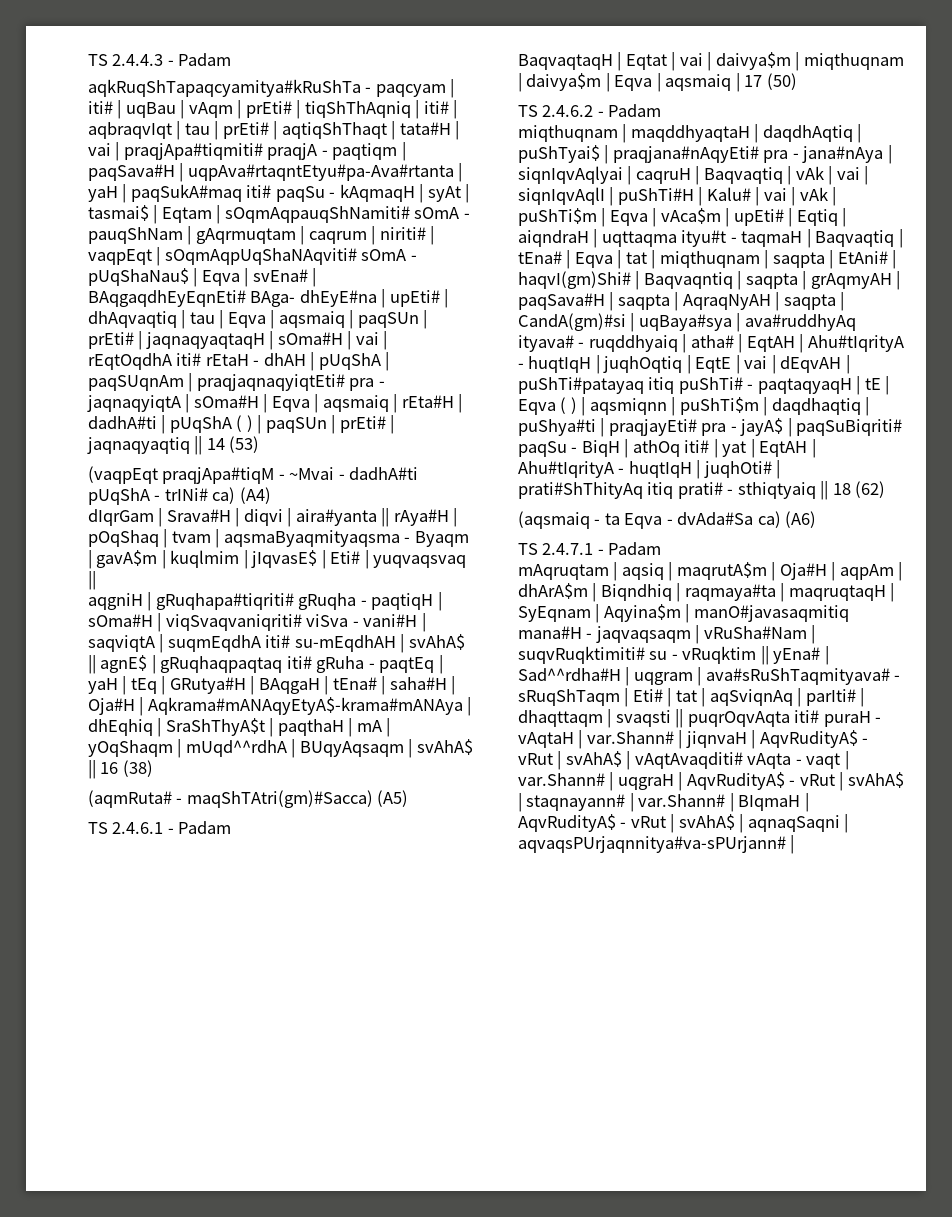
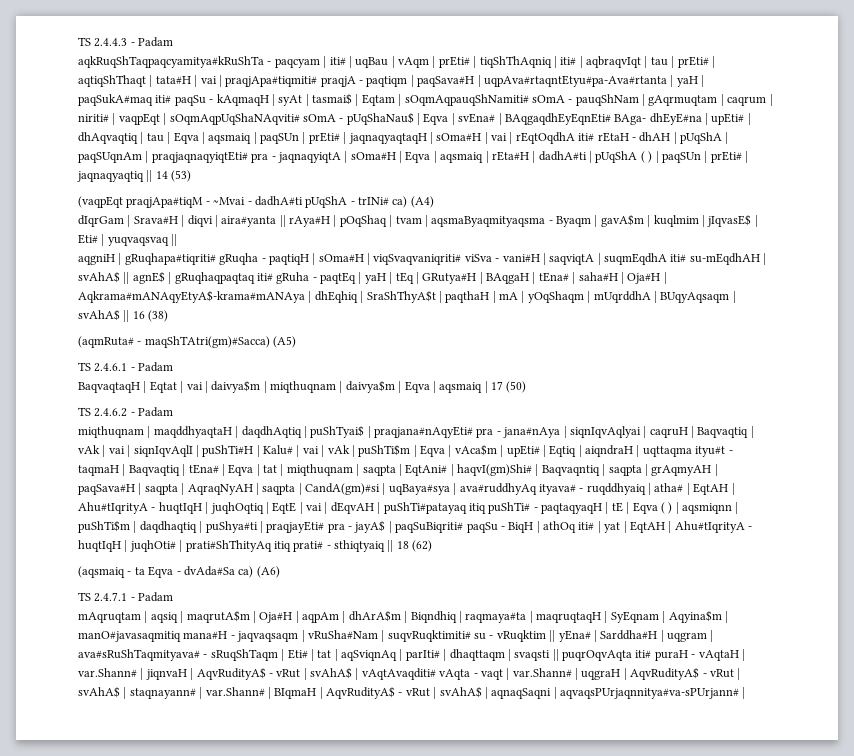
- aqkRuqShTapaqcyamitya#kRuShTa - paqcyam | iti# | uqBau | vAqm | prEti# | tiqShThAqniq | iti# | aqbraqvIqt | tau | prEti# | aqtiqShThaqt | tata#H | vai | praqjApa#tiqmiti# praqjA - paqtiqm | paqSava#H | uqpAva#rtaqntEtyu#pa-Ava#rtanta | yaH | paqSukA#maq iti# paqSu - kAqmaqH | syAt | tasmai$ | Eqtam | sOqmAqpauqShNamiti# sOmA - pauqShNam | gAqrmuqtam | caqrum | niriti# | vaqpEqt | sOqmAqpUqShaNAqviti# sOmA - pUqShaNau$ | Eqva | svEna# | BAqgaqdhEyEqnEti# BAga- dhEyE#na | upEti# | dhAqvaqtiq | tau | Eqva | aqsmaiq | paqSUn | prEti# | jaqnaqyaqtaqH | sOma#H | vai | rEqtOqdhA iti# rEtaH - dhAH | pUqShA | paqSUqnAm | praqjaqnaqyiqtEti# pra - jaqnaqyiqtA | sOma#H | Eqva | aqsmaiq | rEta#H | dadhA#ti | pUqShA ( ) | paqSUn | prEti# | jaqnaqyaqtiq || 14 (53)
+ aqkRuqShTaqpaqcyamitya#kRuShTa - paqcyam | iti# | uqBau | vAqm | prEti# | tiqShThAqniq | iti# | aqbraqvIqt | tau | prEti# | aqtiqShThaqt | tata#H | vai | praqjApa#tiqmiti# praqjA - paqtiqm | paqSava#H | uqpAva#rtaqntEtyu#pa-Ava#rtanta | yaH | paqSukA#maq iti# paqSu - kAqmaqH | syAt | tasmai$ | Eqtam | sOqmAqpauqShNamiti# sOmA - pauqShNam | gAqrmuqtam | caqrum | niriti# | vaqpEqt | sOqmAqpUqShaNAqviti# sOmA - pUqShaNau$ | Eqva | svEna# | BAqgaqdhEyEqnEti# BAga- dhEyE#na | upEti# | dhAqvaqtiq | tau | Eqva | aqsmaiq | paqSUn | prEti# | jaqnaqyaqtaqH | sOma#H | vai | rEqtOqdhA iti# rEtaH - dhAH | pUqShA | paqSUqnAm | praqjaqnaqyiqtEti# pra - jaqnaqyiqtA | sOma#H | Eqva | aqsmaiq | rEta#H | dadhA#ti | pUqShA ( ) | paqSUn | prEti# | jaqnaqyaqtiq || 14 (53)
- aqgniH | gRuqhapa#tiqriti# gRuqha - paqtiqH | sOma#H | viqSvaqvaniqriti# viSva - vani#H | saqviqtA | suqmEqdhA iti# su-mEqdhAH | svAhA$ || agnE$ | gRuqhaqpaqtaq iti# gRuha - paqtEq | yaH | tEq | GRutya#H | BAqgaH | tEna# | saha#H | Oja#H | Aqkrama#mANAqyEtyA$-krama#mANAya | dhEqhiq | SraShThyA$t | paqthaH | mA | yOqShaqm | mUqd^^rdhA | BUqyAqsaqm | svAhA$ || 16 (38)
+ aqgniH | gRuqhapa#tiqriti# gRuqha - paqtiqH | sOma#H | viqSvaqvaniqriti# viSva - vani#H | saqviqtA | suqmEqdhA iti# su-mEqdhAH | svAhA$ || agnE$ | gRuqhaqpaqtaq iti# gRuha - paqtEq | yaH | tEq | GRutya#H | BAqgaH | tEna# | saha#H | Oja#H | Aqkrama#mANAqyEtyA$-krama#mANAya | dhEqhiq | SraShThyA$t | paqthaH | mA | yOqShaqm | mUqrddhA | BUqyAqsaqm | svAhA$ || 16 (38)
- miqthuqnam | maqddhyaqtaH | daqdhAqtiq | puShTyai$ | praqjana#nAqyEti# pra - jana#nAya | siqnIqvAqlyai | caqruH | Baqvaqtiq | vAk | vai | siqnIqvAqlI | puShTi#H | Kalu# | vai | vAk | puShTi$m | Eqva | vAca$m | upEti# | Eqtiq | aiqndraH | uqttaqma ityu#t - taqmaH | Baqvaqtiq | tEna# | Eqva | tat | miqthuqnam | saqpta | EtAni# | haqvI(gm)Shi# | Baqvaqntiq | saqpta | grAqmyAH | paqSava#H | saqpta | AqraqNyAH | saqpta | CandA(gm)#si | uqBaya#sya | ava#ruddhyAq ityava# - ruqddhyaiq | atha# | EqtAH | Ahu#tIqrityA - huqtIqH | juqhOqtiq | EqtE | vai | dEqvAH | puShTi#patayaq itiq puShTi# - paqtaqyaqH | tE | Eqva ( ) | aqsmiqnn | puShTi$m | daqdhaqtiq | puShya#ti | praqjayEti# pra - jayA$ | paqSuBiqriti# paqSu - BiqH | athOq iti# | yat | EqtAH | Ahu#tIqrityA - huqtIqH | juqhOti# | prati#ShThityAq itiq prati# - sthiqtyaiq || 18 (62)
+ miqthuqnam | maqddhyaqtaH | daqdhAqtiq | puShTyai$ | praqjana#nAqyEti# pra - jana#nAya | siqnIqvAqlyai | caqruH | Baqvaqtiq | vAk | vai | siqnIqvAqlI | puShTi#H | Kalu# | vai | vAk | puShTi$m | Eqva | vAca$m | upEti# | Eqtiq | aiqndraH | uqttaqma ityu#t - taqmaH | Baqvaqtiq | tEna# | Eqva | tat | miqthuqnam | saqpta | EqtAni# | haqvI(gm)Shi# | Baqvaqntiq | saqpta | grAqmyAH | paqSava#H | saqpta | AqraqNyAH | saqpta | CandA(gm)#si | uqBaya#sya | ava#ruddhyAq ityava# - ruqddhyaiq | atha# | EqtAH | Ahu#tIqrityA - huqtIqH | juqhOqtiq | EqtE | vai | dEqvAH | puShTi#patayaq itiq puShTi# - paqtaqyaqH | tE | Eqva ( ) | aqsmiqnn | puShTi$m | daqdhaqtiq | puShya#ti | praqjayEti# pra - jayA$ | paqSuBiqriti# paqSu - BiqH | athOq iti# | yat | EqtAH | Ahu#tIqrityA - huqtIqH | juqhOti# | prati#ShThityAq itiq prati# - sthiqtyaiq || 18 (62)
- mAqruqtam | aqsiq | maqrutA$m | Oja#H | aqpAm | dhArA$m | Biqndhiq | raqmaya#ta | maqruqtaqH | SyEqnam | Aqyina$m | manO#javasaqmitiq mana#H - jaqvaqsaqm | vRuSha#Nam | suqvRuqktimiti# su - vRuqktim || yEna# | Sad^^rdha#H | uqgram | ava#sRuShTaqmityava# - sRuqShTaqm | Eti# | tat | aqSviqnAq | parIti# | dhaqttaqm | svaqsti || puqrOqvAqta iti# puraH - vAqtaH | var.Shann# | jiqnvaH | AqvRudityA$ - vRut | svAhA$ | vAqtAvaqditi# vAqta - vaqt | var.Shann# | uqgraH | AqvRudityA$ - vRut | svAhA$ | staqnayann# | var.Shann# | BIqmaH | AqvRudityA$ - vRut | svAhA$ | aqnaqSaqni | aqvaqsPUrjaqnnitya#va-sPUrjann# |
+ mAqruqtam | aqsiq | maqrutA$m | Oja#H | aqpAm | dhArA$m | Biqndhiq | raqmaya#ta | maqruqtaqH | SyEqnam | Aqyina$m | manO#javasaqmitiq mana#H - jaqvaqsaqm | vRuSha#Nam | suqvRuqktimiti# su - vRuqktim || yEna# | Sarddha#H | uqgram | ava#sRuShTaqmityava# - sRuqShTaqm | Eti# | tat | aqSviqnAq | parIti# | dhaqttaqm | svaqsti || puqrOqvAqta iti# puraH - vAqtaH | var.Shann# | jiqnvaH | AqvRudityA$ - vRut | svAhA$ | vAqtAvaqditi# vAqta - vaqt | var.Shann# | uqgraH | AqvRudityA$ - vRut | svAhA$ | staqnayann# | var.Shann# | BIqmaH | AqvRudityA$ - vRut | svAhA$ | aqnaqSaqni | aqvaqsPUrjaqnnitya#va-sPUrjann# |

